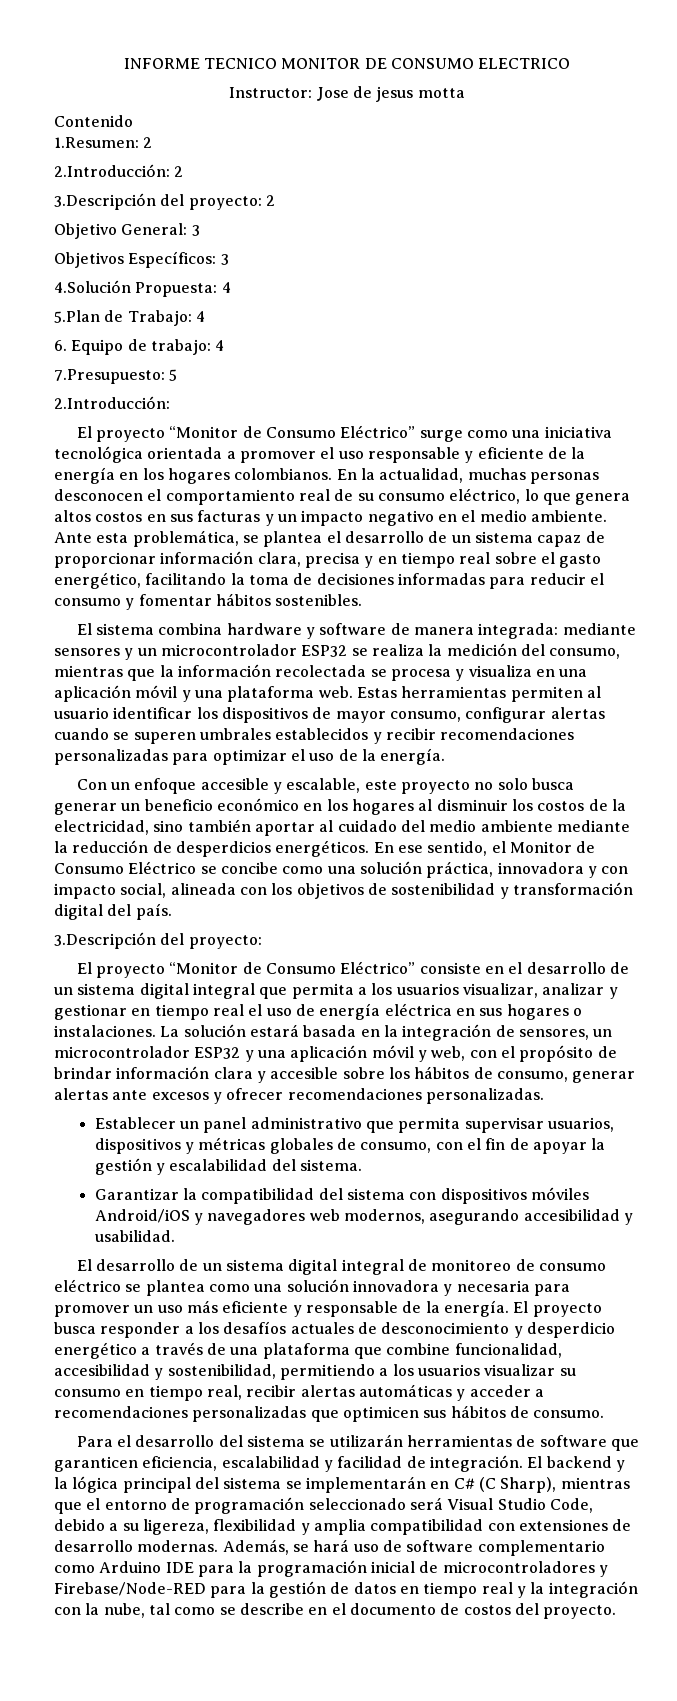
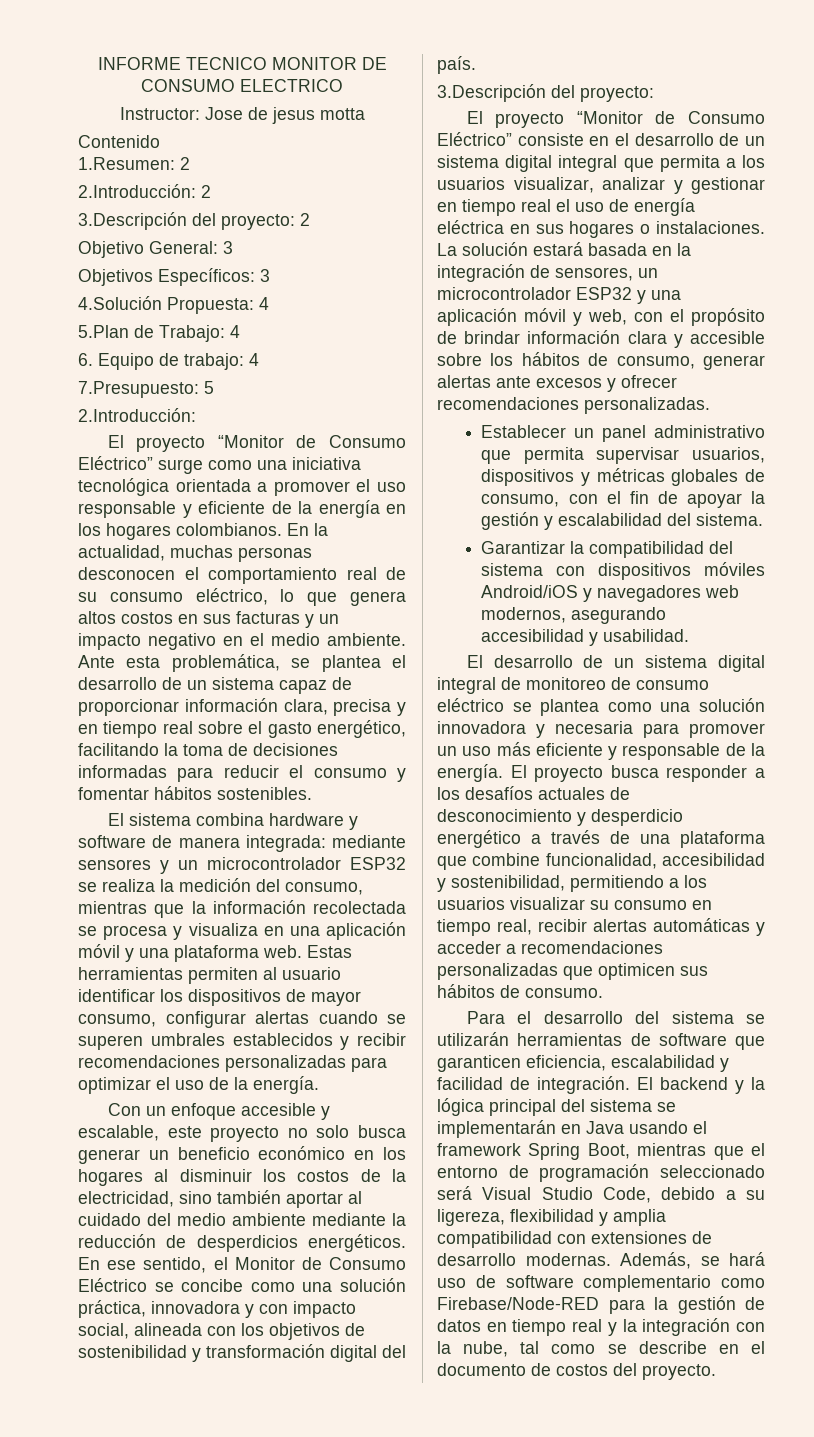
- El backend y la lógica principal del sistema se implementarán en C# (C Sharp), mientras que el entorno de programación seleccionado será Visual Studio Code, debido a su ligereza, flexibilidad y amplia compatibilidad con extensiones de desarrollo modernas.
+ El backend y la lógica principal del sistema se implementarán en Java usando el framework Spring Boot, mientras que el entorno de programación seleccionado será Visual Studio Code, debido a su ligereza, flexibilidad y amplia compatibilidad con extensiones de desarrollo modernas.
- Además, se hará uso de software complementario como Arduino IDE para la programación inicial de microcontroladores y Firebase/Node-RED para la gestión de datos en tiempo real y la integración con la nube, tal como se describe en el documento de costos del proyecto.
+ Además, se hará uso de software complementario como Firebase/Node-RED para la gestión de datos en tiempo real y la integración con la nube, tal como se describe en el documento de costos del proyecto.

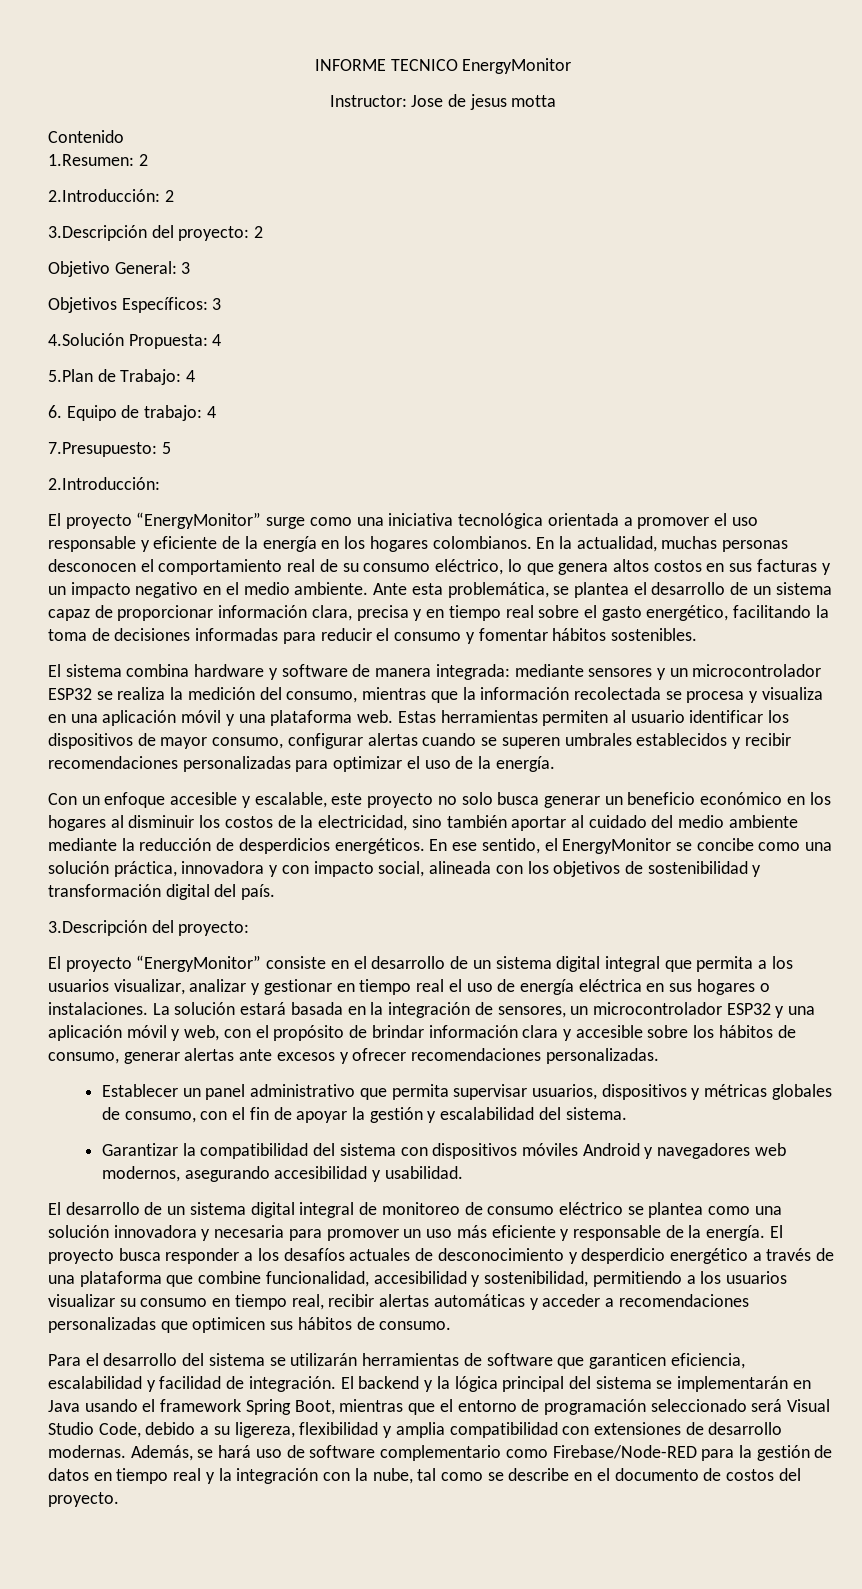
- INFORME TECNICO MONITOR DE CONSUMO ELECTRICO
+ INFORME TECNICO EnergyMonitor
- El proyecto “Monitor de Consumo Eléctrico” surge como una iniciativa tecnológica orientada a promover el uso responsable y eficiente de la energía en los hogares colombianos.
+ El proyecto “EnergyMonitor” surge como una iniciativa tecnológica orientada a promover el uso responsable y eficiente de la energía en los hogares colombianos.
- En ese sentido, el Monitor de Consumo Eléctrico se concibe como una solución práctica, innovadora y con impacto social, alineada con los objetivos de sostenibilidad y transformación digital del país.
+ En ese sentido, el EnergyMonitor se concibe como una solución práctica, innovadora y con impacto social, alineada con los objetivos de sostenibilidad y transformación digital del país.
- El proyecto “Monitor de Consumo Eléctrico” consiste en el desarrollo de un sistema digital integral que permita a los usuarios visualizar, analizar y gestionar en tiempo real el uso de energía eléctrica en sus hogares o instalaciones.
+ El proyecto “EnergyMonitor” consiste en el desarrollo de un sistema digital integral que permita a los usuarios visualizar, analizar y gestionar en tiempo real el uso de energía eléctrica en sus hogares o instalaciones.
- Garantizar la compatibilidad del sistema con dispositivos móviles Android/iOS y navegadores web modernos, asegurando accesibilidad y usabilidad.
+ Garantizar la compatibilidad del sistema con dispositivos móviles Android y navegadores web modernos, asegurando accesibilidad y usabilidad.

